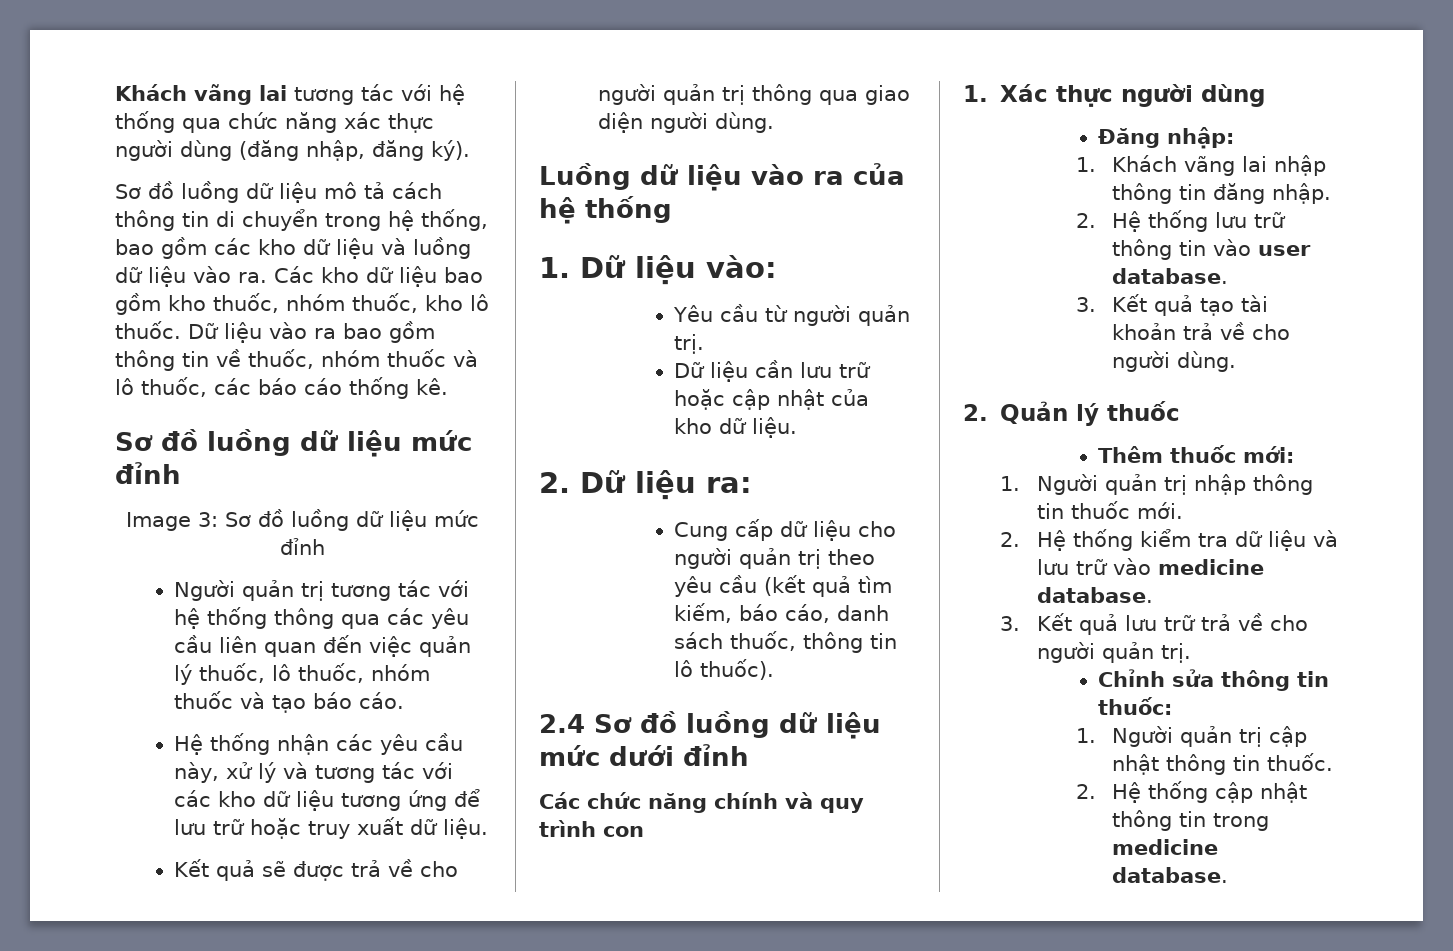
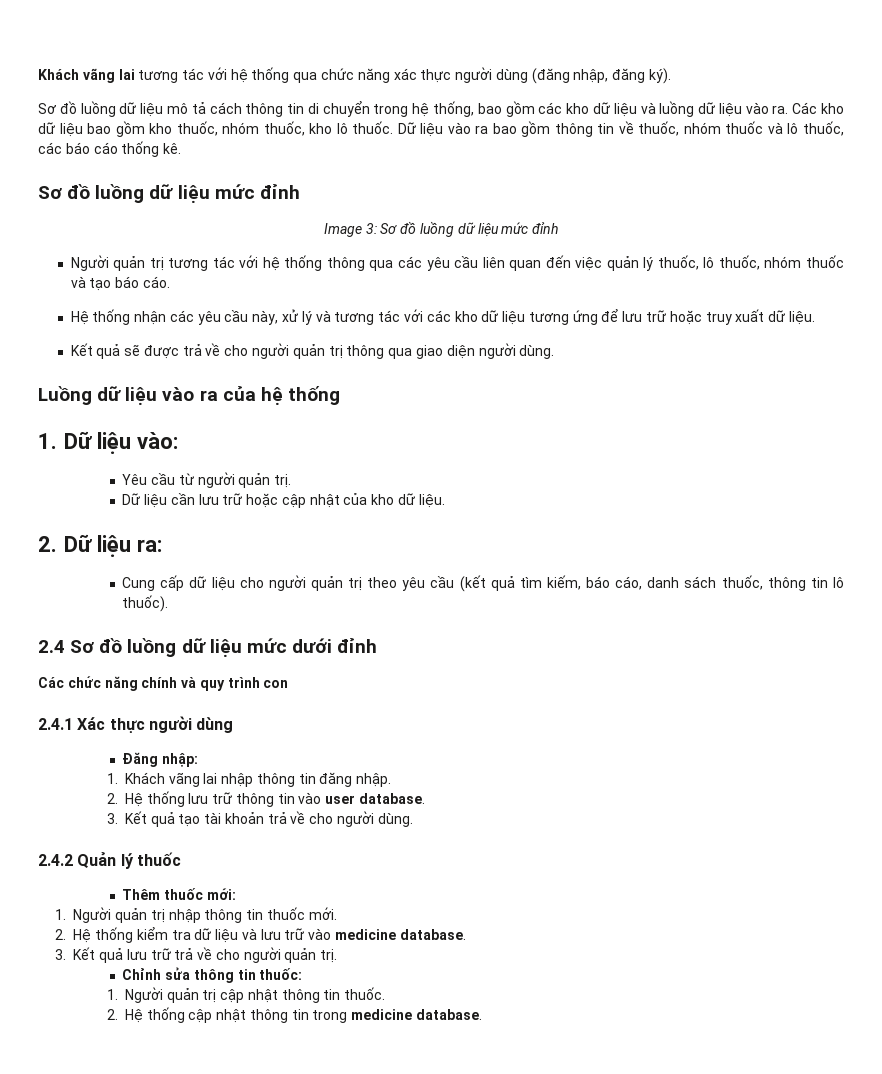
- 1. Xác thực người dùng
+ 2.4.1 Xác thực người dùng
- 2. Quản lý thuốc
+ 2.4.2 Quản lý thuốc

